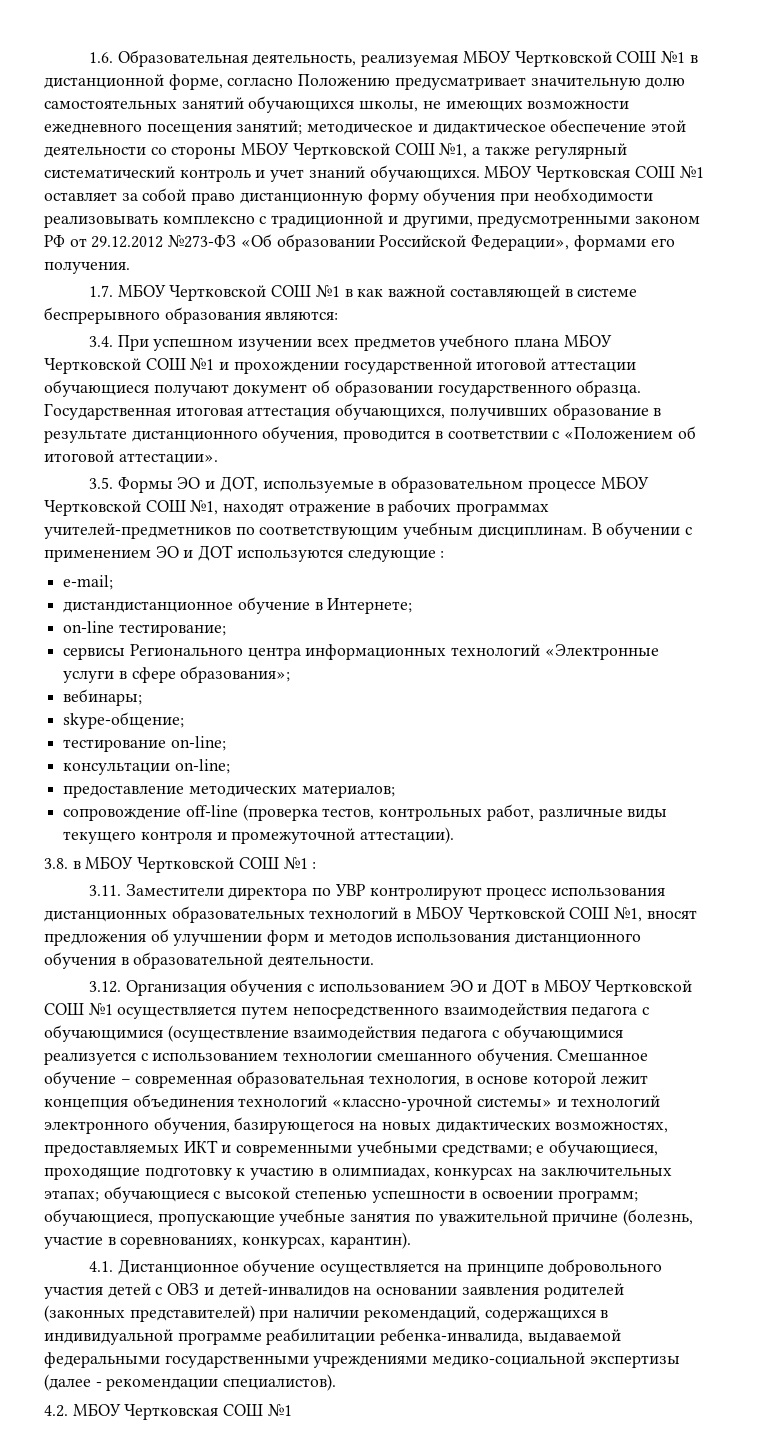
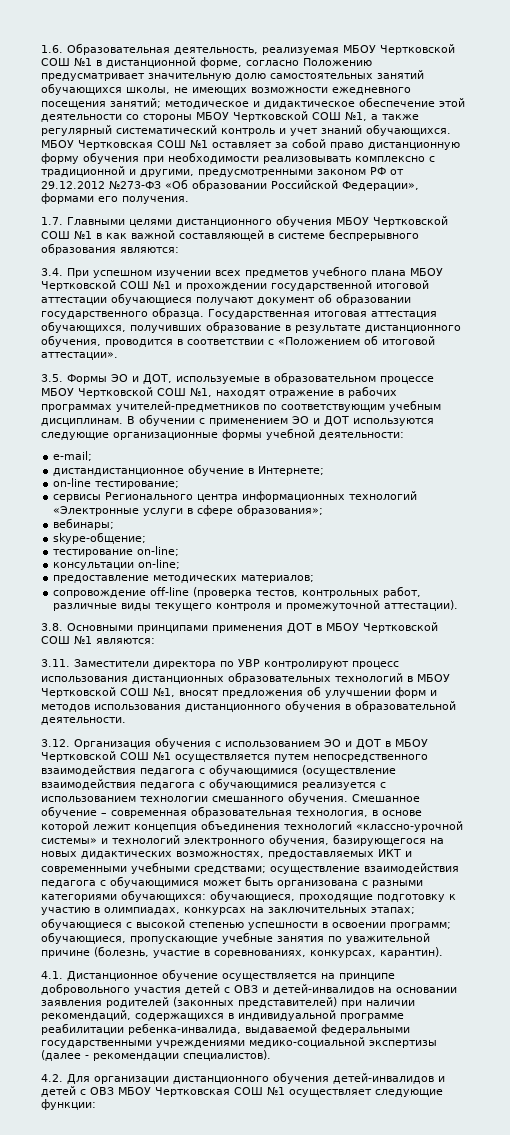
- 1.7. МБОУ Чертковской СОШ №1 в как важной составляющей в системе беспрерывного образования являются:
+ 1.7. Главными целями дистанционного обучения МБОУ Чертковской СОШ №1 в как важной составляющей в системе беспрерывного образования являются:
- В обучении с применением ЭО и ДОТ используются следующие :
+ В обучении с применением ЭО и ДОТ используются следующие организационные формы учебной деятельности:
- 3.8. в МБОУ Чертковской СОШ №1 :
+ 3.8. Основными принципами применения ДОТ в МБОУ Чертковской СОШ №1 являются:
- е обучающиеся, проходящие подготовку к участию в олимпиадах, конкурсах на заключительных этапах;
+ осуществление взаимодействия педагога с обучающимися может быть организована с разными категориями обучающихся: обучающиеся, проходящие подготовку к участию в олимпиадах, конкурсах на заключительных этапах;
- 4.2. МБОУ Чертковская СОШ №1
+ 4.2. Для организации дистанционного обучения детей-инвалидов и детей с ОВЗ МБОУ Чертковская СОШ №1 осуществляет следующие функции:

